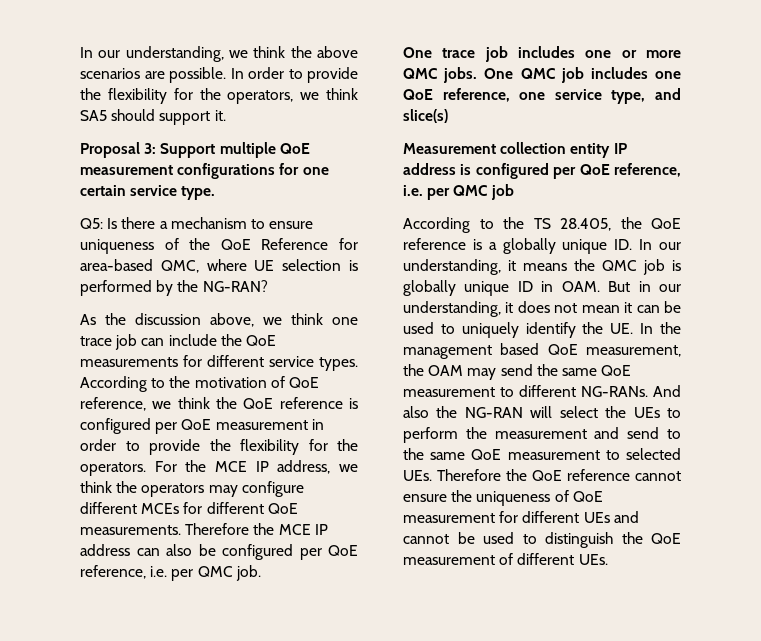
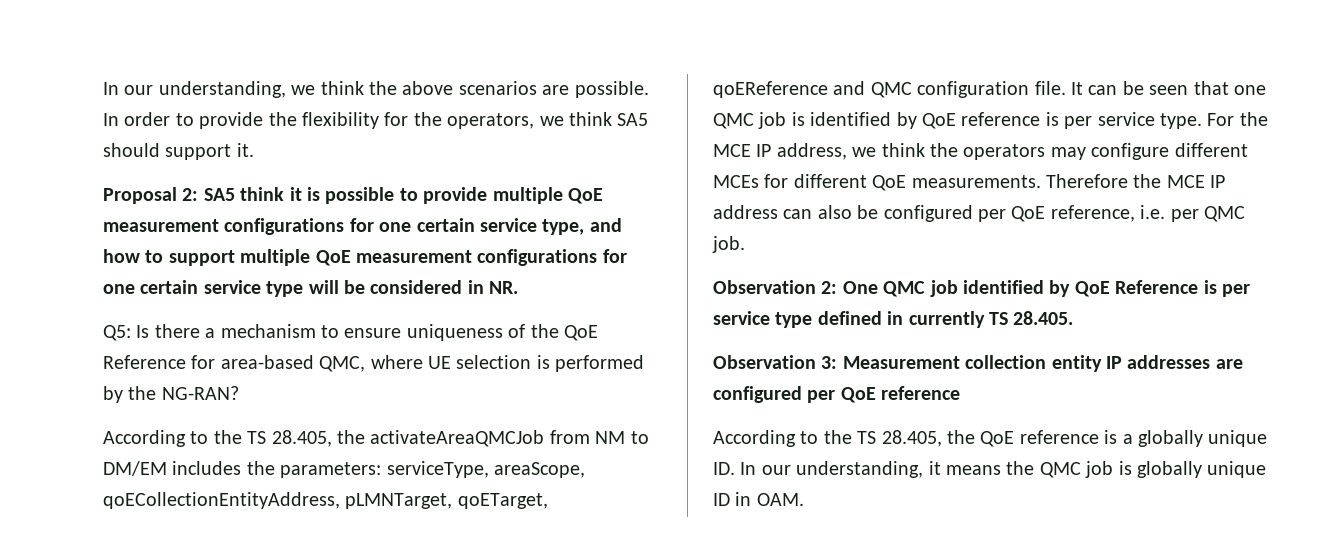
- Proposal 3: Support multiple QoE measurement configurations for one certain service type.
+ Proposal 2: SA5 think it is possible to provide multiple QoE measurement configurations for one certain service type, and how to support multiple QoE measurement configurations for one certain service type will be considered in NR.
- As the discussion above, we think one trace job can include the QoE measurements for different service types. According to the motivation of QoE reference, we think the QoE reference is configured per QoE measurement in order to provide the flexibility for the operators.
+ According to the TS 28.405, the activateAreaQMCJob from NM to DM/EM includes the parameters: serviceType, areaScope, qoECollectionEntityAddress, pLMNTarget, qoETarget, qoEReference and QMC configuration file. It can be seen that one QMC job is identified by QoE reference is per service type.
- One trace job includes one or more QMC jobs. One QMC job includes one QoE reference, one service type, and slice(s)
- Measurement collection entity IP address is configured per QoE reference, i.e. per QMC job
+ Observation 2: One QMC job identified by QoE Reference is per service type defined in currently TS 28.405.
+ Observation 3: Measurement collection entity IP addresses are configured per QoE reference
- According to the TS 28.405, the QoE reference is a globally unique ID. In our understanding, it means the QMC job is globally unique ID in OAM. But in our understanding, it does not mean it can be used to uniquely identify the UE. In the management based QoE measurement, the OAM may send the same QoE measurement to different NG-RANs. And also the NG-RAN will select the UEs to perform the measurement and send to the same QoE measurement to selected UEs. Therefore the QoE reference cannot ensure the uniqueness of QoE measurement for different UEs and cannot be used to distinguish the QoE measurement of different UEs.
+ According to the TS 28.405, the QoE reference is a globally unique ID. In our understanding, it means the QMC job is globally unique ID in OAM.

